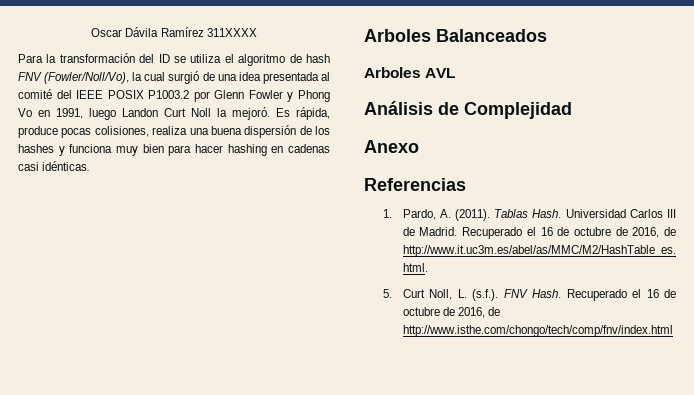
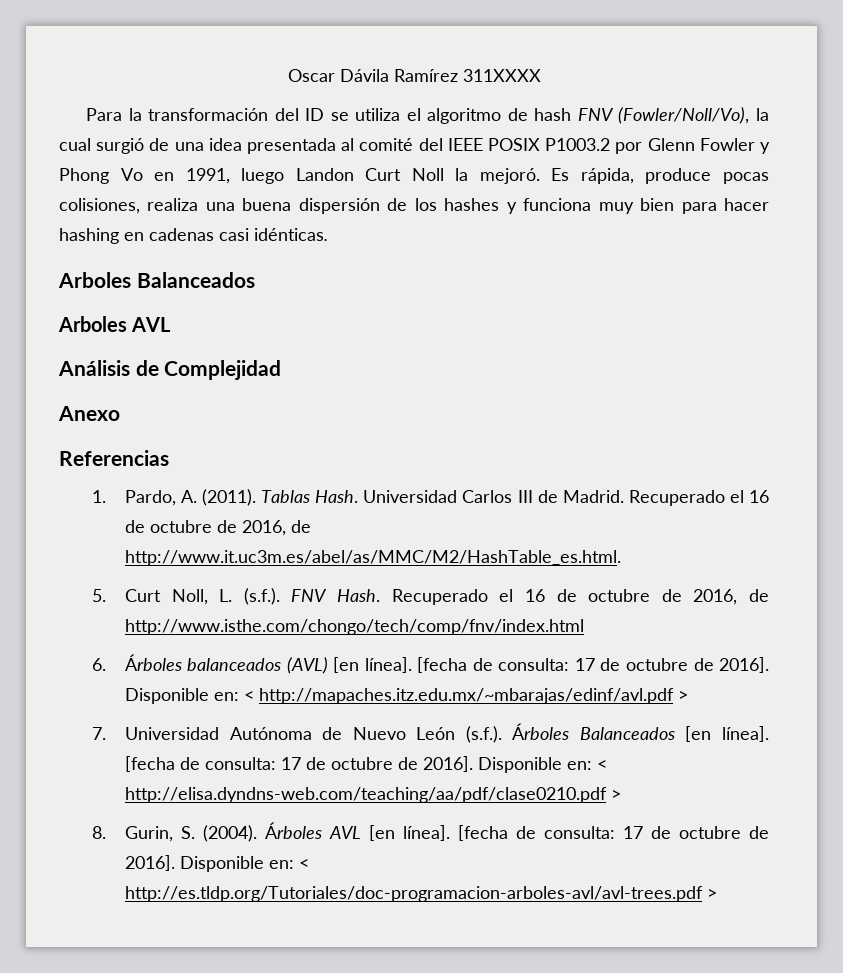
+ 6. Árboles balanceados (AVL) [en línea]. [fecha de consulta: 17 de octubre de 2016]. Disponible en: < http://mapaches.itz.edu.mx/~mbarajas/edinf/avl.pdf >
+ 7. Universidad Autónoma de Nuevo León (s.f.). Árboles Balanceados [en línea]. [fecha de consulta: 17 de octubre de 2016]. Disponible en: < http://elisa.dyndns-web.com/teaching/aa/pdf/clase0210.pdf >
+ 8. Gurin, S. (2004). Árboles AVL [en línea]. [fecha de consulta: 17 de octubre de 2016]. Disponible en: < http://es.tldp.org/Tutoriales/doc-programacion-arboles-avl/avl-trees.pdf >

